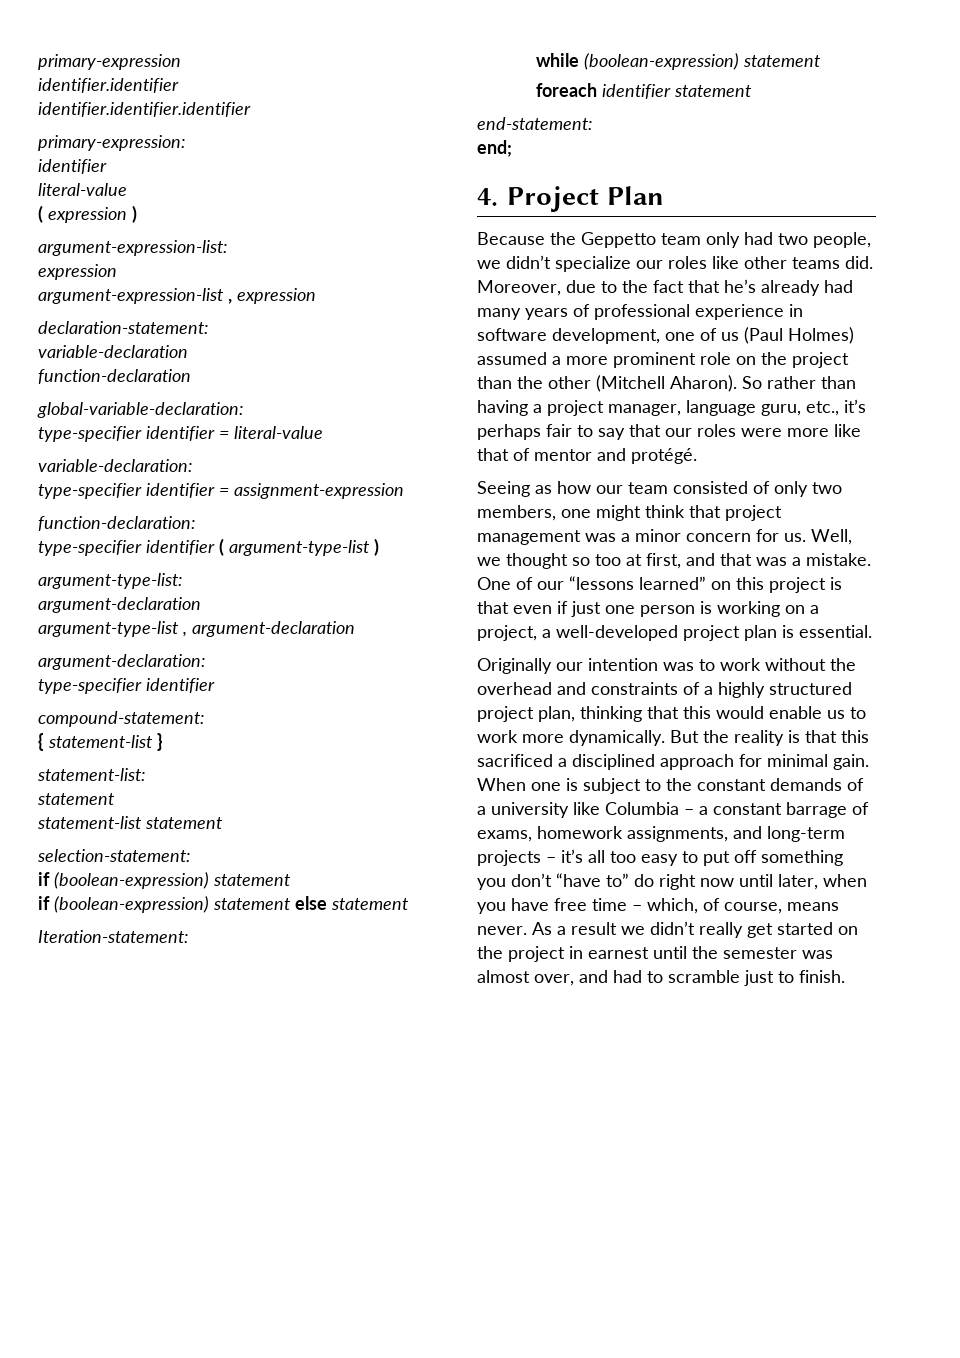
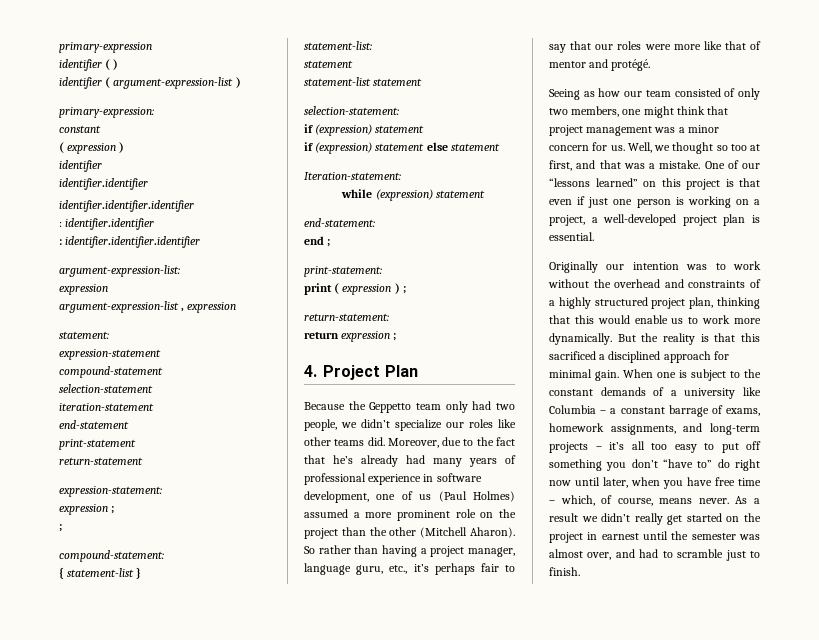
+ identifier ( )
+ identifier ( argument-expression-list )
+ primary-expression:
+ constant
+ ( expression )
+ identifier
  identifier.identifier
  identifier.identifier.identifier
- primary-expression:
- identifier
- literal-value
- ( expression )
+ : identifier.identifier
+ : identifier.identifier.identifier
- declaration-statement:
- variable-declaration
- function-declaration
- global-variable-declaration:
- type-specifier identifier = literal-value
- variable-declaration:
- type-specifier identifier = assignment-expression
- function-declaration:
- type-specifier identifier ( argument-type-list )
- argument-type-list:
- argument-declaration
- argument-type-list , argument-declaration
- argument-declaration:
- type-specifier identifier
+ statement:
+ expression-statement
+ compound-statement
+ selection-statement
+ iteration-statement
+ end-statement
+ print-statement
+ return-statement
+ expression-statement:
+ expression ;
+ ;
  selection-statement:
- if (boolean-expression) statement
+ if (expression) statement
- if (boolean-expression) statement else statement
+ if (expression) statement else statement
- while (boolean-expression) statement
- foreach identifier statement
+ while (expression) statement
  end-statement:
- end;
+ end ;
+ print-statement:
+ print ( expression ) ;
+ return-statement:
+ return expression ;

